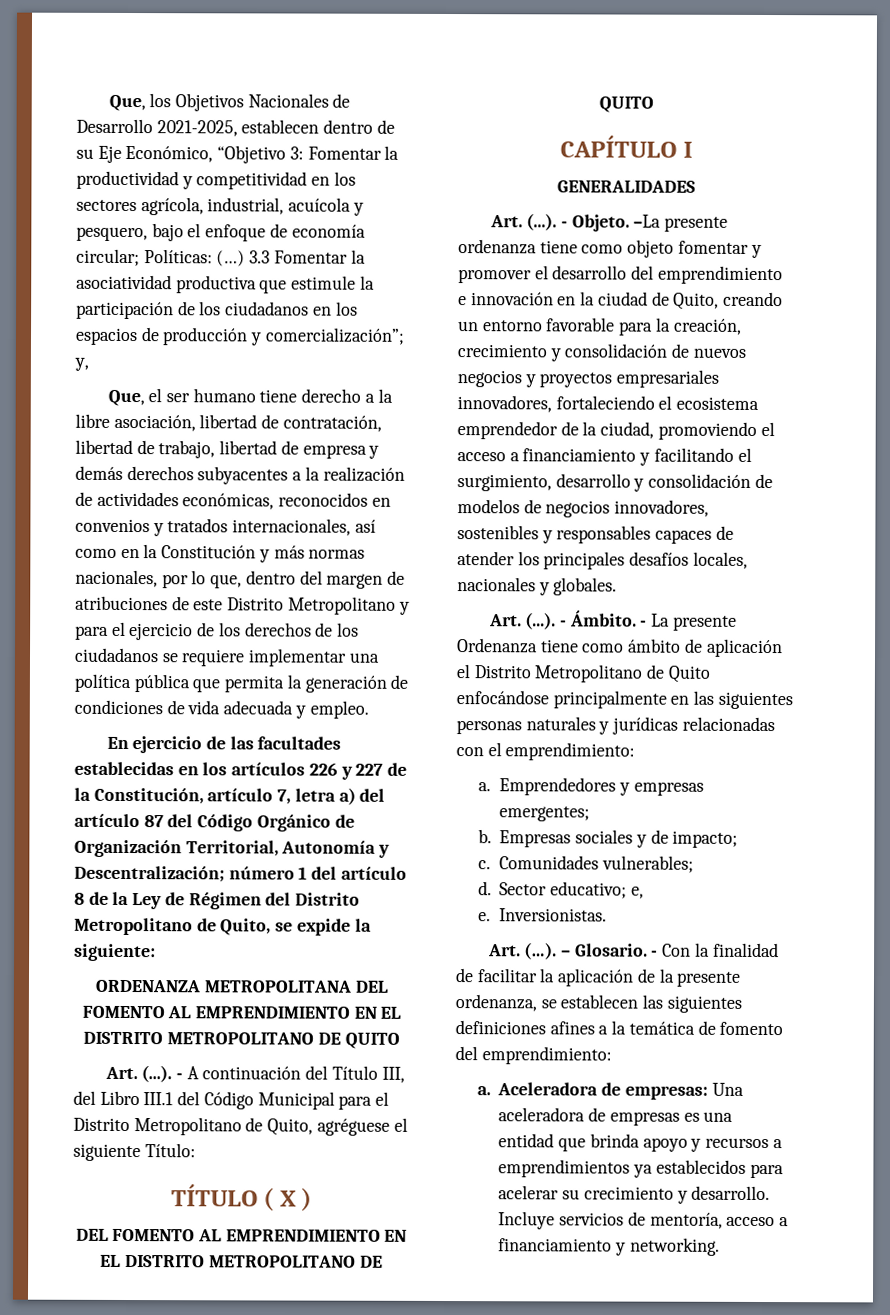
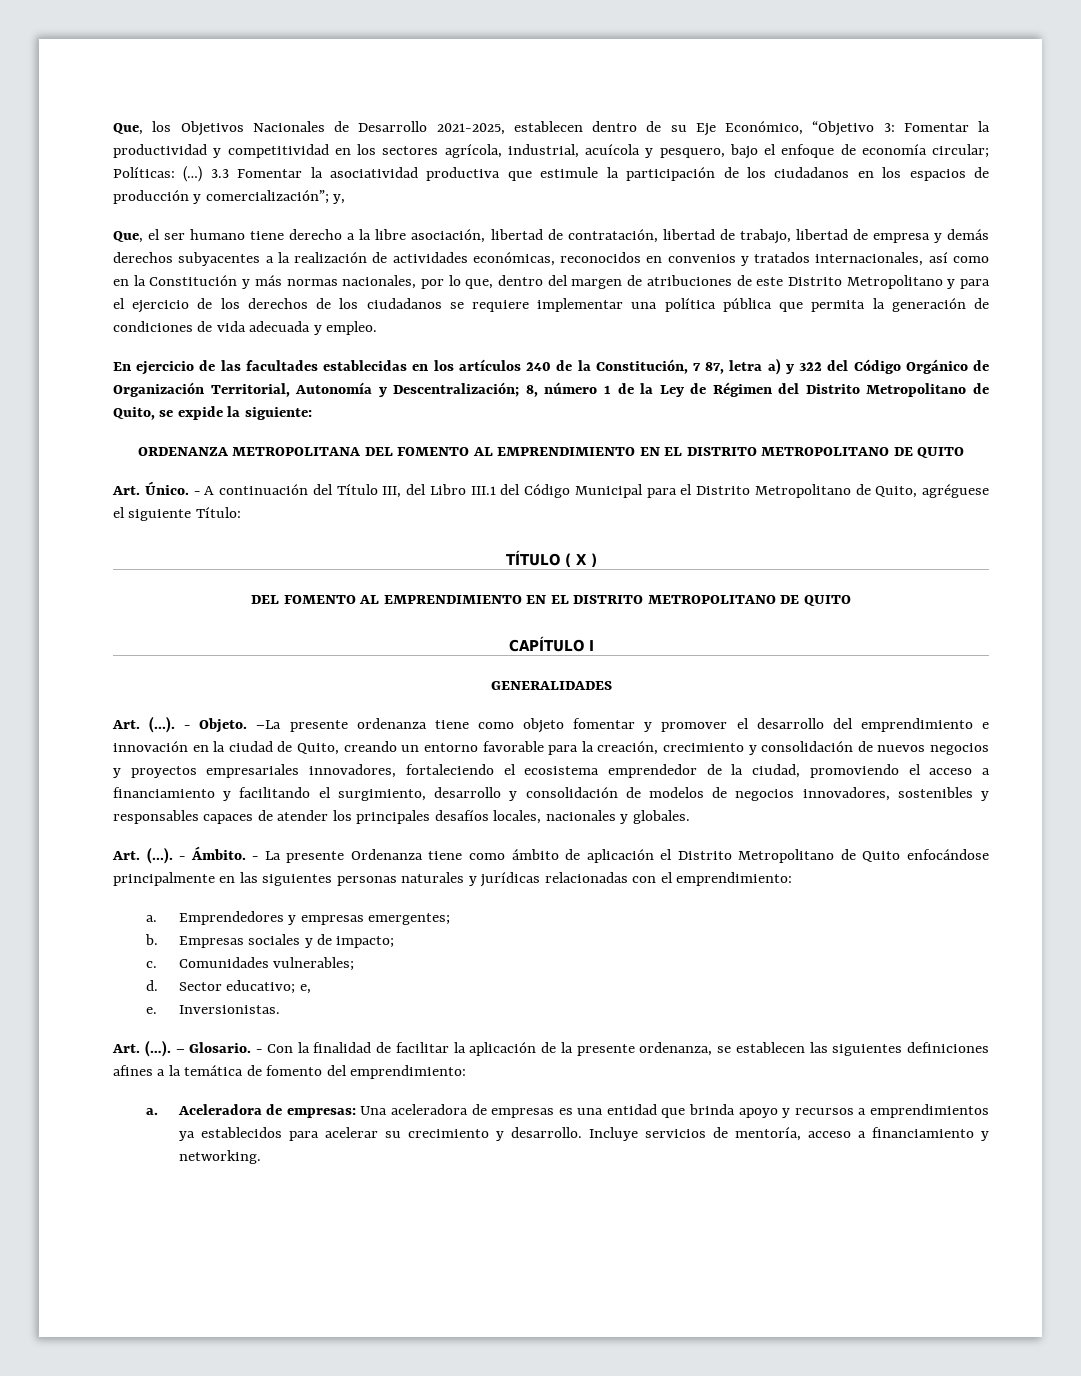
- En ejercicio de las facultades establecidas en los artículos 226 y 227 de la Constitución, artículo 7, letra a) del artículo 87 del Código Orgánico de Organización Territorial, Autonomía y Descentralización; número 1 del artículo 8 de la Ley de Régimen del Distrito Metropolitano de Quito, se expide la siguiente:
+ En ejercicio de las facultades establecidas en los artículos 240 de la Constitución, 7 87, letra a) y 322 del Código Orgánico de Organización Territorial, Autonomía y Descentralización; 8, número 1 de la Ley de Régimen del Distrito Metropolitano de Quito, se expide la siguiente:
- Art. (...). - A continuación del Título III, del Libro III.1 del Código Municipal para el Distrito Metropolitano de Quito, agréguese el siguiente Título:
+ Art. Único. - A continuación del Título III, del Libro III.1 del Código Municipal para el Distrito Metropolitano de Quito, agréguese el siguiente Título:

